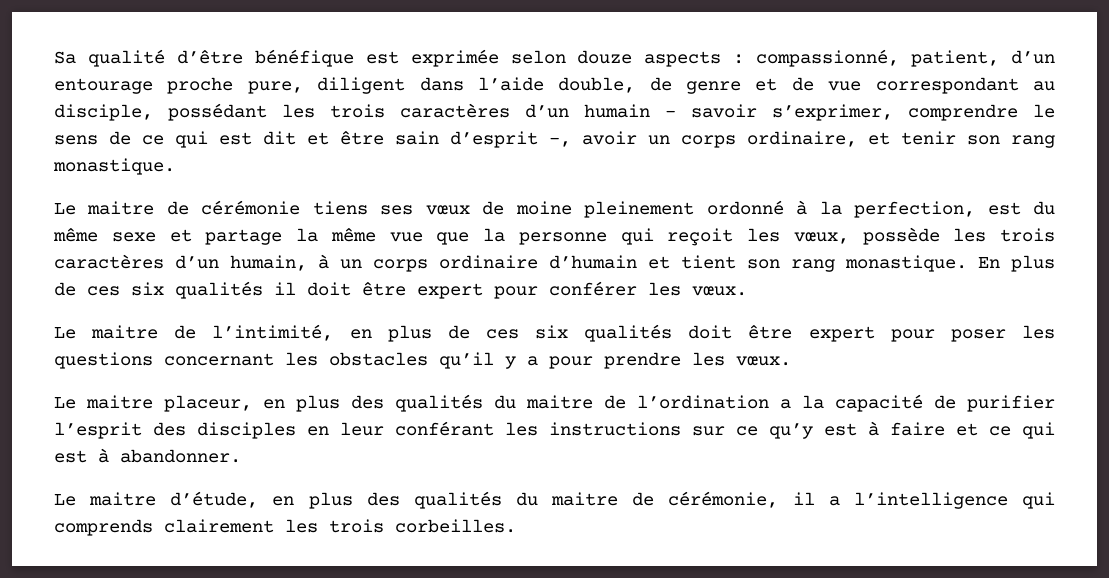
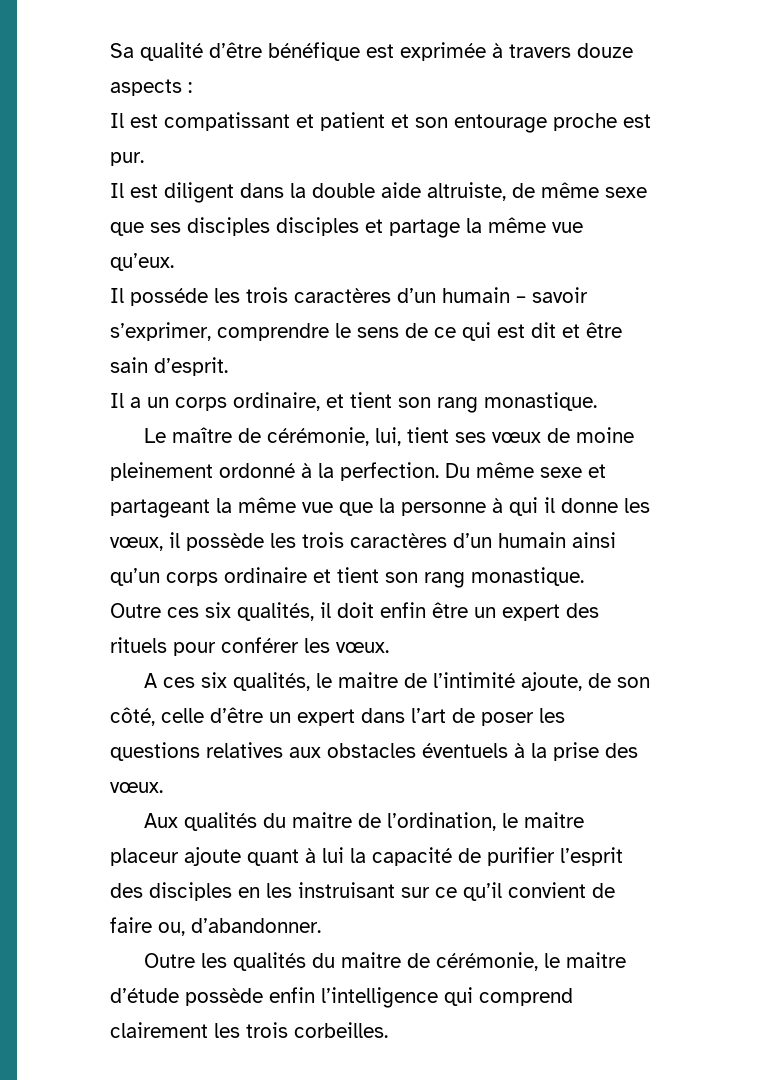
- Sa qualité d’être bénéfique est exprimée selon douze aspects : compassionné, patient, d’un entourage proche pure, diligent dans l’aide double, de genre et de vue correspondant au disciple, possédant les trois caractères d’un humain – savoir s’exprimer, comprendre le sens de ce qui est dit et être sain d’esprit -, avoir un corps ordinaire, et tenir son rang monastique.
+ Sa qualité d’être bénéfique est exprimée à travers douze aspects :
+ Il est compatissant et patient et son entourage proche est pur.
+ Il est diligent dans la double aide altruiste, de même sexe que ses disciples disciples et partage la même vue qu’eux.
+ Il posséde les trois caractères d’un humain – savoir s’exprimer, comprendre le sens de ce qui est dit et être sain d’esprit.
+ Il a un corps ordinaire, et tient son rang monastique.
- Le maitre de cérémonie tiens ses vœux de moine pleinement ordonné à la perfection, est du même sexe et partage la même vue que la personne qui reçoit les vœux, possède les trois caractères d’un humain, à un corps ordinaire d’humain et tient son rang monastique. En plus de ces six qualités il doit être expert pour conférer les vœux.
- Le maitre de l’intimité, en plus de ces six qualités doit être expert pour poser les questions concernant les obstacles qu’il y a pour prendre les vœux.
- Le maitre placeur, en plus des qualités du maitre de l’ordination a la capacité de purifier l’esprit des disciples en leur conférant les instructions sur ce qu’y est à faire et ce qui est à abandonner.
- Le maitre d’étude, en plus des qualités du maitre de cérémonie, il a l’intelligence qui comprends clairement les trois corbeilles.
+ Le maître de cérémonie, lui, tient ses vœux de moine pleinement ordonné à la perfection. Du même sexe et partageant la même vue que la personne à qui il donne les vœux, il possède les trois caractères d’un humain ainsi qu’un corps ordinaire et tient son rang monastique.
+ Outre ces six qualités, il doit enfin être un expert des rituels pour conférer les vœux.
+ A ces six qualités, le maitre de l’intimité ajoute, de son côté, celle d’être un expert dans l’art de poser les questions relatives aux obstacles éventuels à la prise des vœux.
+ Aux qualités du maitre de l’ordination, le maitre placeur ajoute quant à lui la capacité de purifier l’esprit des disciples en les instruisant sur ce qu’il convient de faire ou, d’abandonner.
+ Outre les qualités du maitre de cérémonie, le maitre d’étude possède enfin l’intelligence qui comprend clairement les trois corbeilles.

